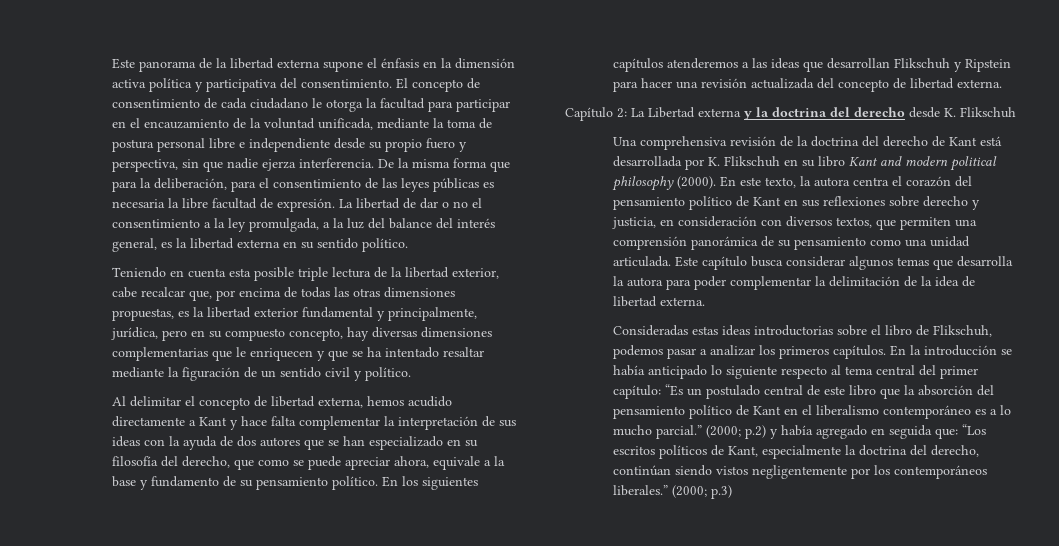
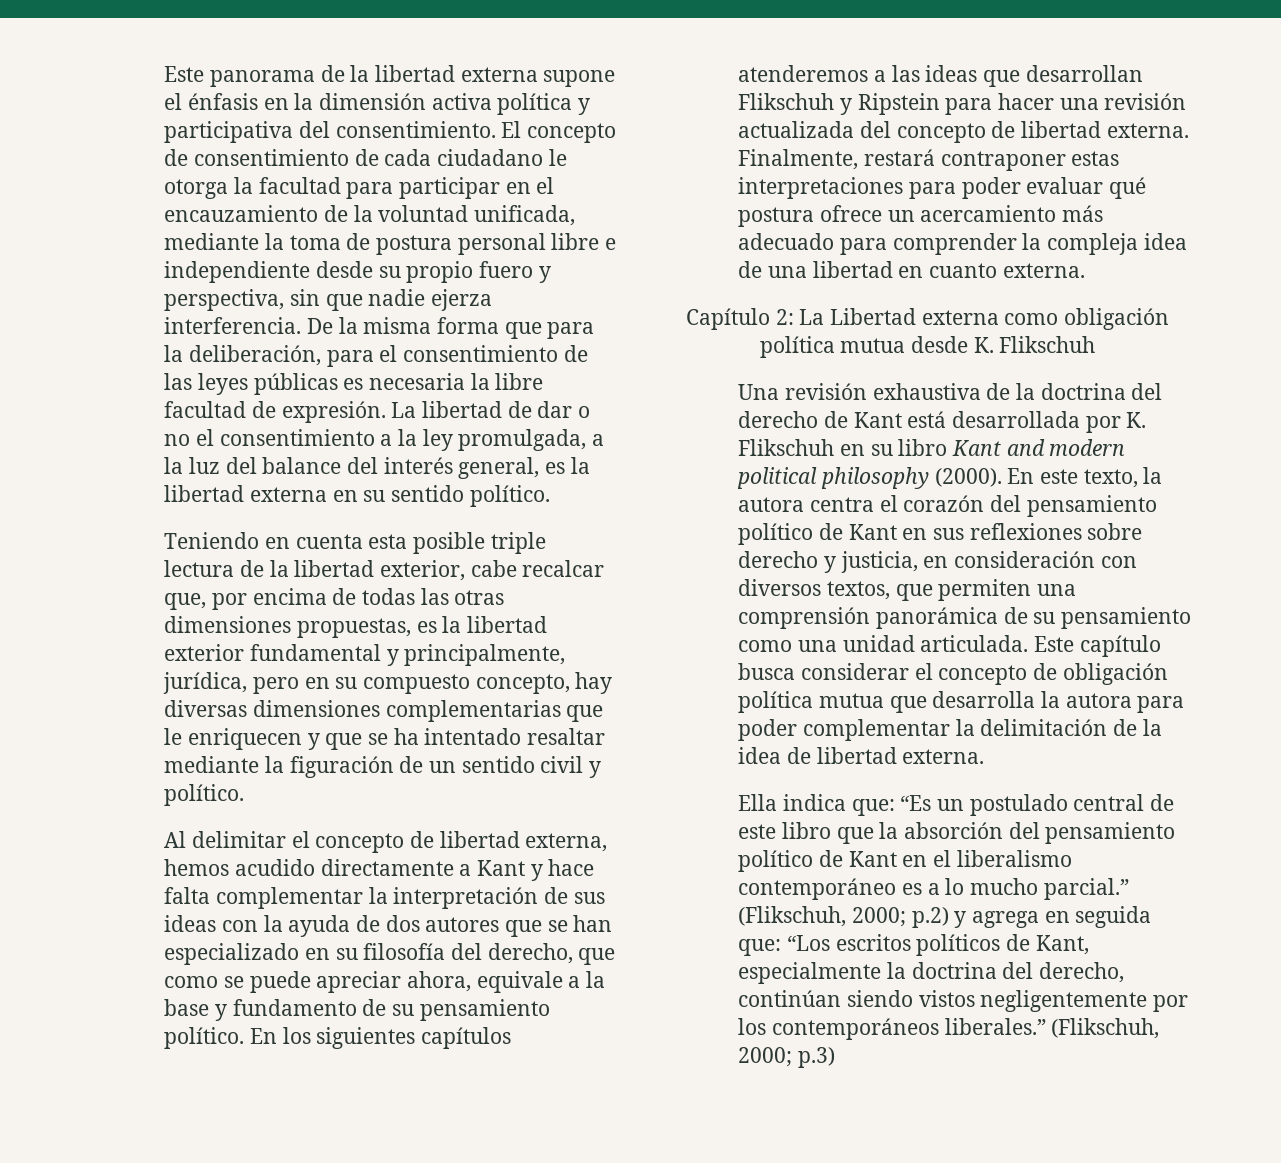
+ Finalmente, restará contraponer estas interpretaciones para poder evaluar qué postura ofrece un acercamiento más adecuado para comprender la compleja idea de una libertad en cuanto externa.
- Capítulo 2: La Libertad externa y la doctrina del derecho desde K. Flikschuh
+ Capítulo 2: La Libertad externa como obligación política mutua desde K. Flikschuh
- Una comprehensiva revisión de la doctrina del derecho de Kant está desarrollada por K. Flikschuh en su libro Kant and modern political philosophy (2000).
+ Una revisión exhaustiva de la doctrina del derecho de Kant está desarrollada por K. Flikschuh en su libro Kant and modern political philosophy (2000).
- Este capítulo busca considerar algunos temas que desarrolla la autora para poder complementar la delimitación de la idea de libertad externa.
+ Este capítulo busca considerar el concepto de obligación política mutua que desarrolla la autora para poder complementar la delimitación de la idea de libertad externa.
- Consideradas estas ideas introductorias sobre el libro de Flikschuh, podemos pasar a analizar los primeros capítulos. En la introducción se había anticipado lo siguiente respecto al tema central del primer capítulo: “Es un postulado central de este libro que la absorción del pensamiento político de Kant en el liberalismo contemporáneo es a lo mucho parcial.”
+ Ella indica que: “Es un postulado central de este libro que la absorción del pensamiento político de Kant en el liberalismo contemporáneo es a lo mucho parcial.”
- (2000; p.2) y había agregado en seguida que: “Los escritos políticos de Kant, especialmente la doctrina del derecho, continúan siendo vistos negligentemente por los contemporáneos liberales.”
+ (Flikschuh, 2000; p.2) y agrega en seguida que: “Los escritos políticos de Kant, especialmente la doctrina del derecho, continúan siendo vistos negligentemente por los contemporáneos liberales.”
- (2000; p.3)
+ (Flikschuh, 2000; p.3)

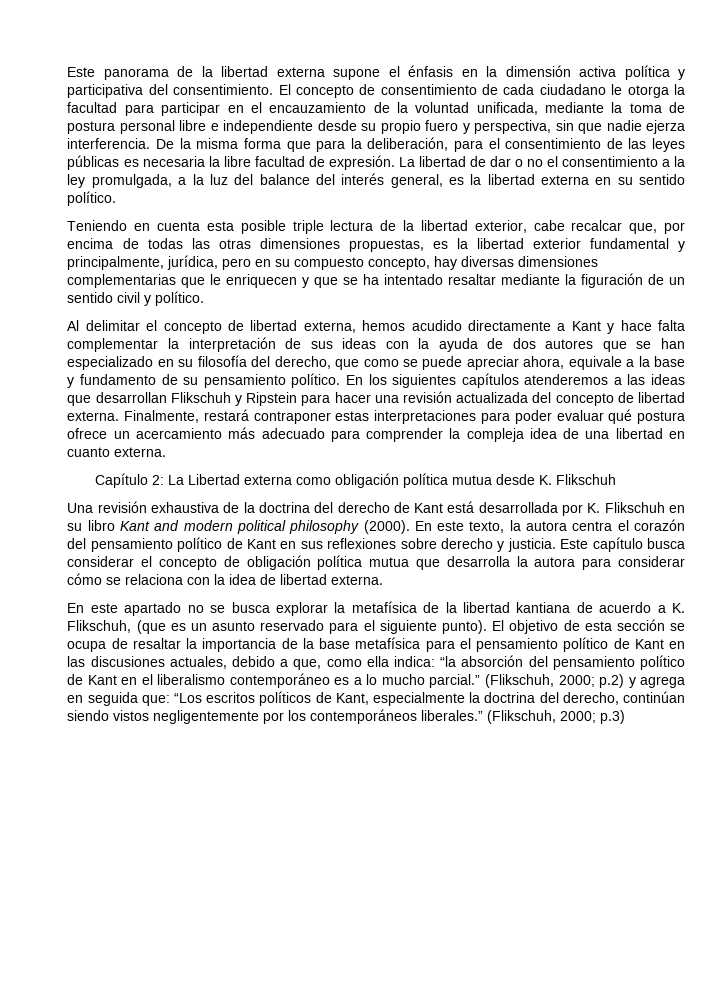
- En este texto, la autora centra el corazón del pensamiento político de Kant en sus reflexiones sobre derecho y justicia, en consideración con diversos textos, que permiten una comprensión panorámica de su pensamiento como una unidad articulada.
+ En este texto, la autora centra el corazón del pensamiento político de Kant en sus reflexiones sobre derecho y justicia.
- Este capítulo busca considerar el concepto de obligación política mutua que desarrolla la autora para poder complementar la delimitación de la idea de libertad externa.
+ Este capítulo busca considerar el concepto de obligación política mutua que desarrolla la autora para considerar cómo se relaciona con la idea de libertad externa.
- Ella indica que: “Es un postulado central de este libro que la absorción del pensamiento político de Kant en el liberalismo contemporáneo es a lo mucho parcial.”
+ En este apartado no se busca explorar la metafísica de la libertad kantiana de acuerdo a K. Flikschuh, (que es un asunto reservado para el siguiente punto). El objetivo de esta sección se ocupa de resaltar la importancia de la base metafísica para el pensamiento político de Kant en las discusiones actuales, debido a que, como ella indica: “la absorción del pensamiento político de Kant en el liberalismo contemporáneo es a lo mucho parcial.”

